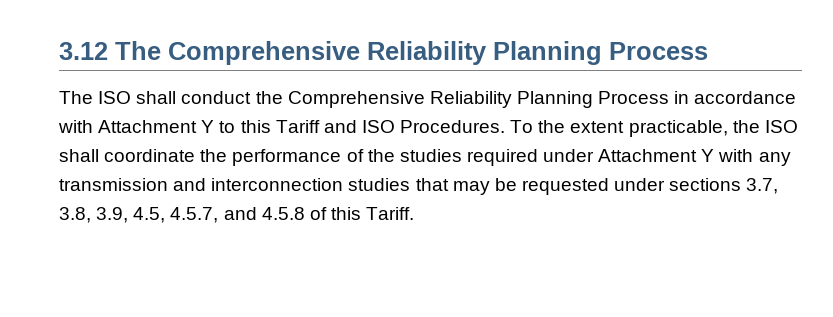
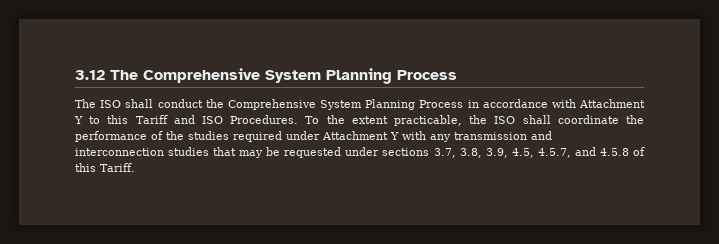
- 3.12 The Comprehensive Reliability Planning Process
+ 3.12 The Comprehensive System Planning Process
- The ISO shall conduct the Comprehensive Reliability Planning Process in accordance with Attachment Y to this Tariff and ISO Procedures.
+ The ISO shall conduct the Comprehensive System Planning Process in accordance with Attachment Y to this Tariff and ISO Procedures.

